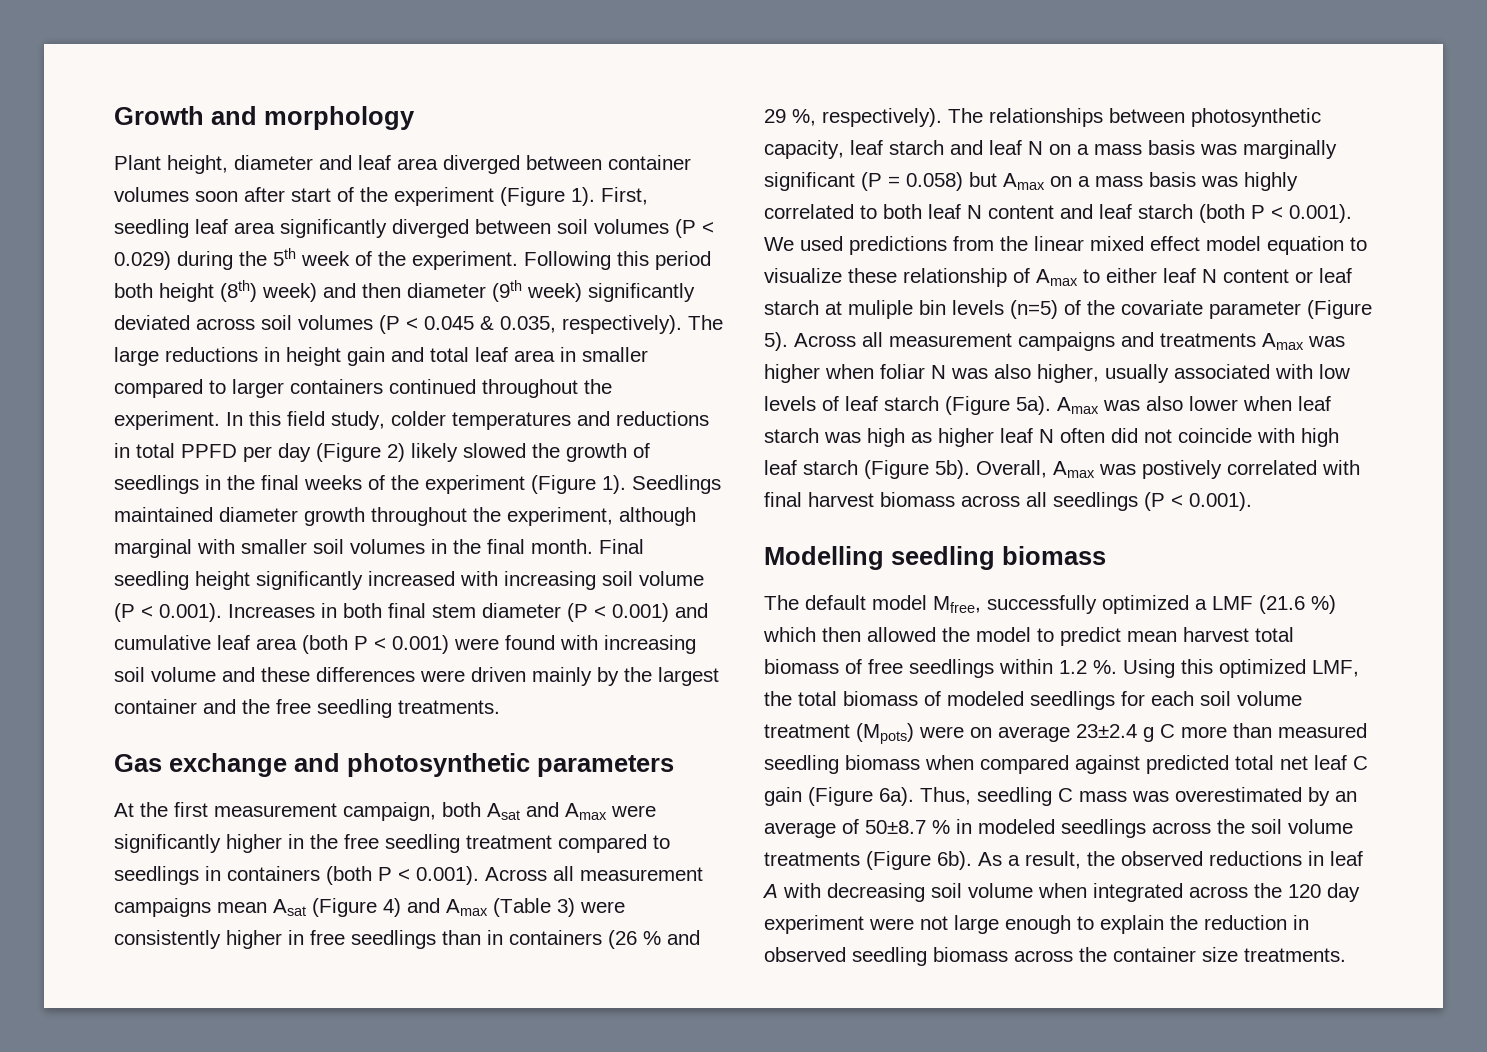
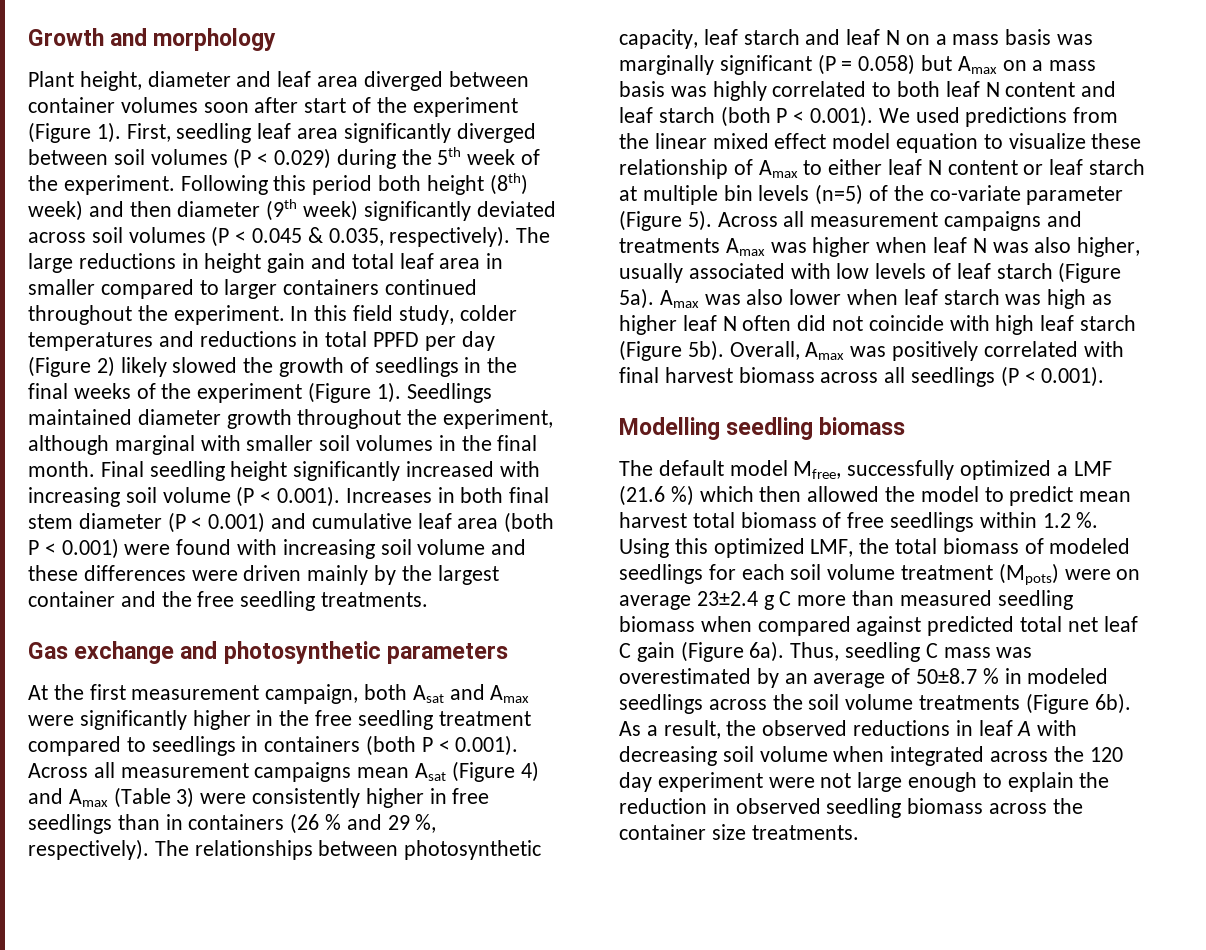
- The relationships between photosynthetic capacity, leaf starch and leaf N on a mass basis was marginally significant (P = 0.058) but Amax on a mass basis was highly correlated to both leaf N content and leaf starch (both P < 0.001). We used predictions from the linear mixed effect model equation to visualize these relationship of Amax to either leaf N content or leaf starch at muliple bin levels (n=5) of the covariate parameter (Figure 5).
+ The relationships between photosynthetic capacity, leaf starch and leaf N on a mass basis was marginally significant (P = 0.058) but Amax on a mass basis was highly correlated to both leaf N content and leaf starch (both P < 0.001). We used predictions from the linear mixed effect model equation to visualize these relationship of Amax to either leaf N content or leaf starch at multiple bin levels (n=5) of the co-variate parameter (Figure 5).
- Across all measurement campaigns and treatments Amax was higher when foliar N was also higher, usually associated with low levels of leaf starch (Figure 5a).
+ Across all measurement campaigns and treatments Amax was higher when leaf N was also higher, usually associated with low levels of leaf starch (Figure 5a).
- Overall, Amax was postively correlated with final harvest biomass across all seedlings (P < 0.001).
+ Overall, Amax was positively correlated with final harvest biomass across all seedlings (P < 0.001).

